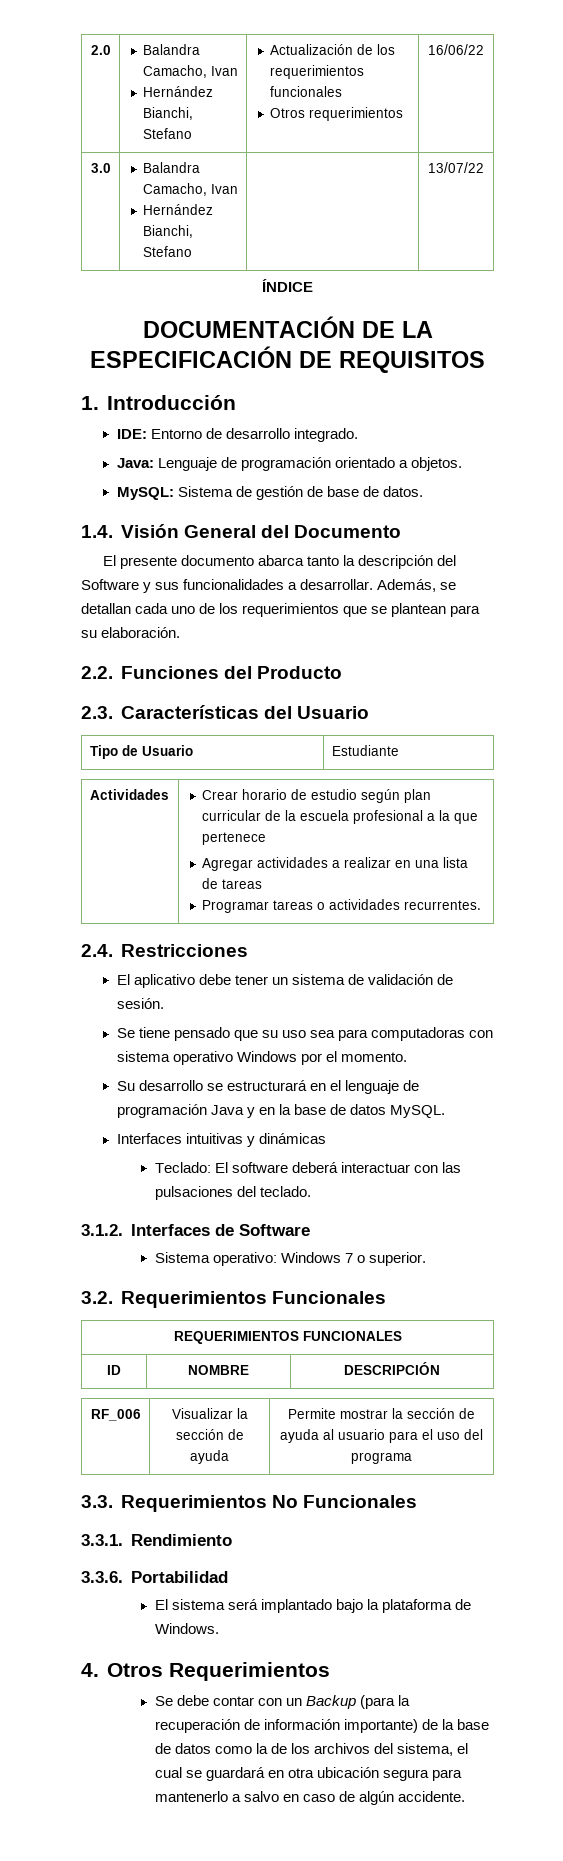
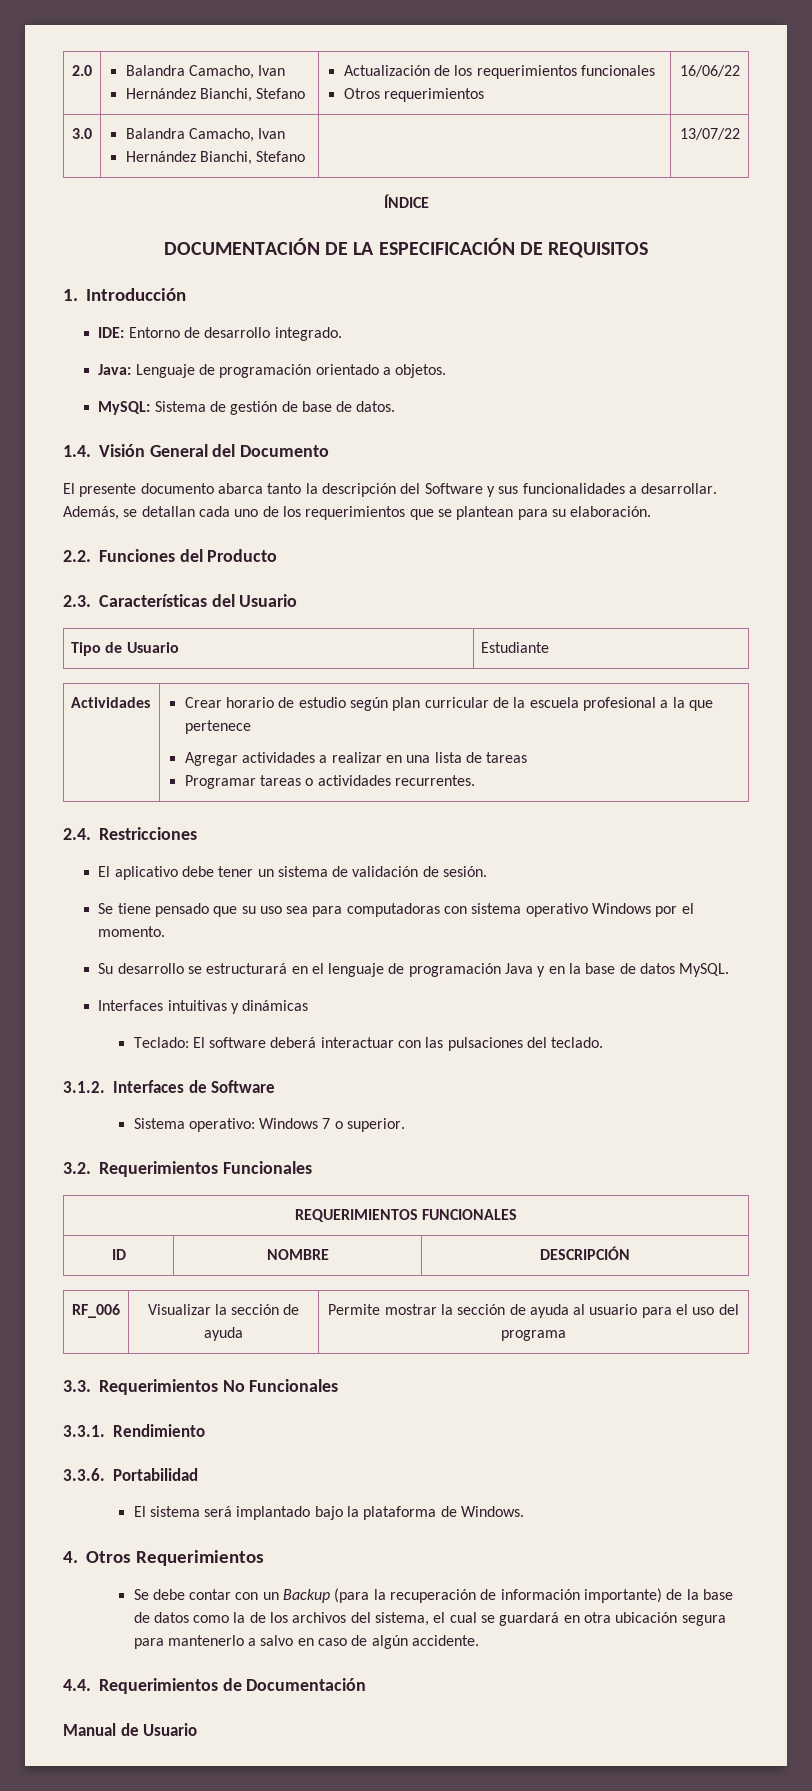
+ 4.4. Requerimientos de Documentación
+ Manual de Usuario

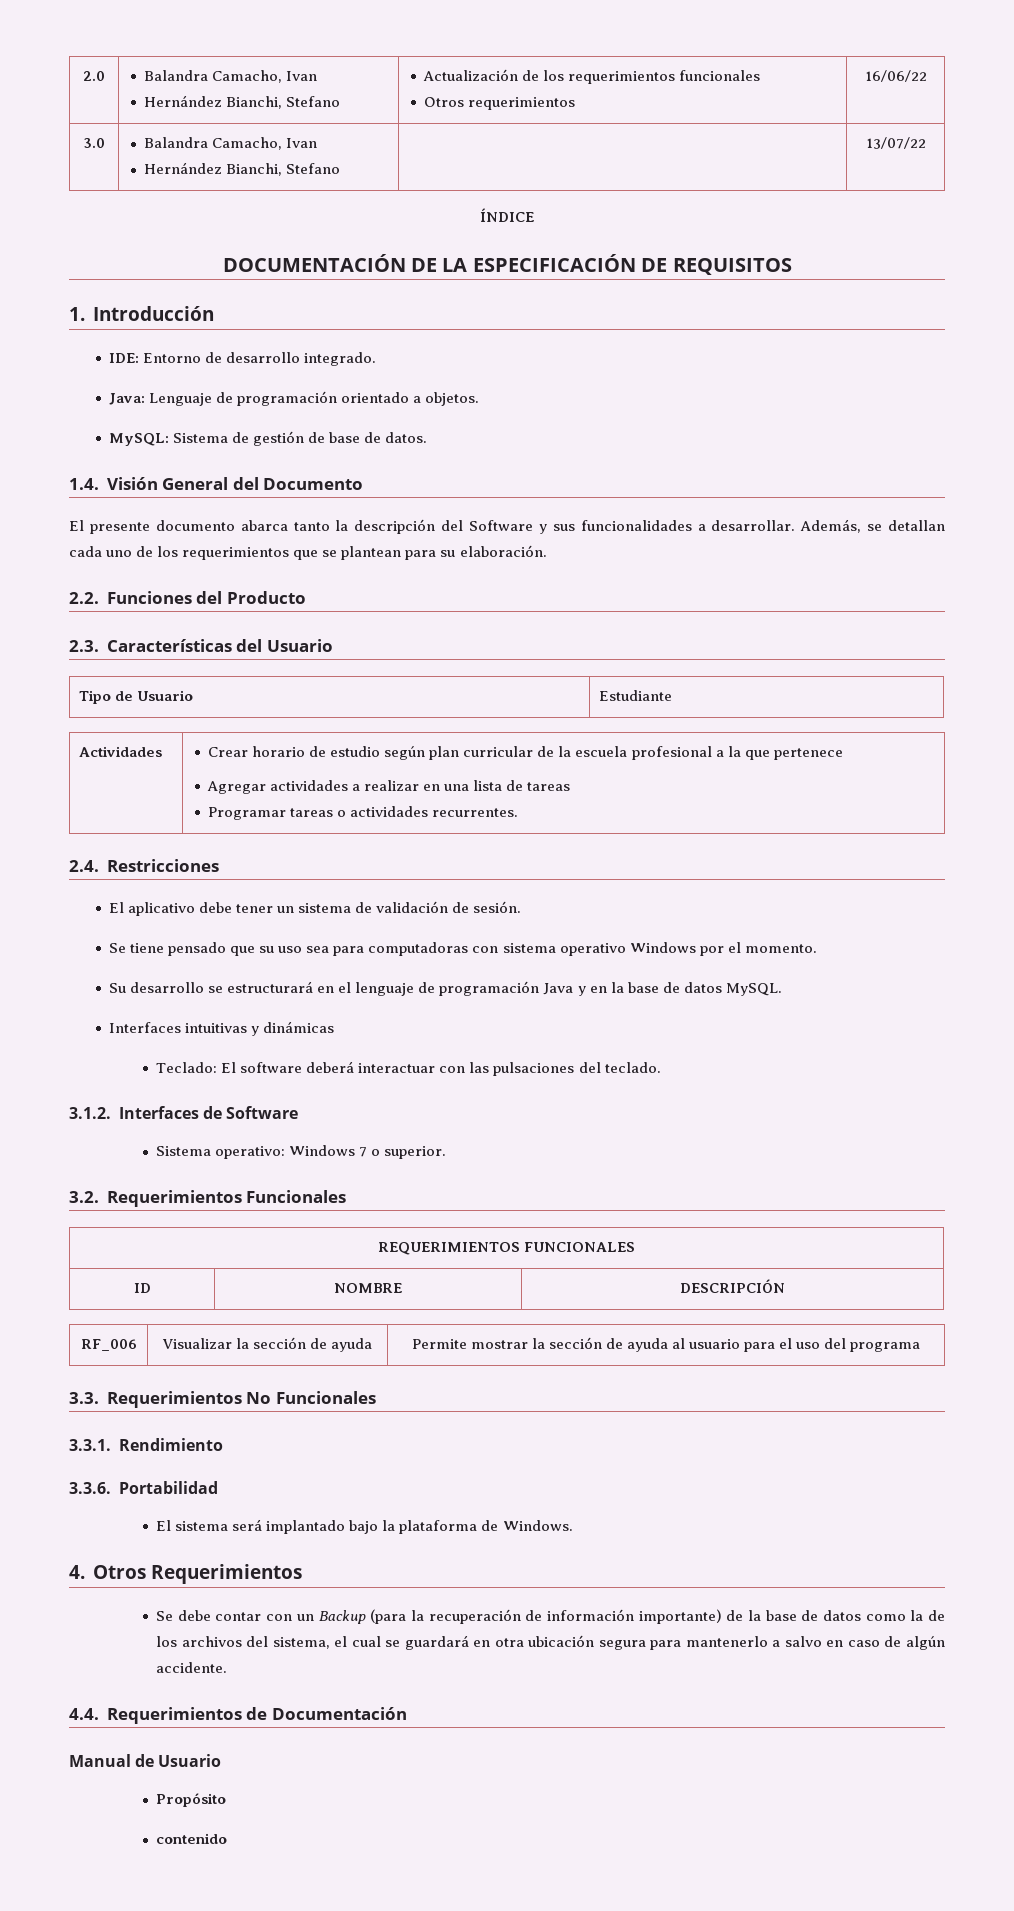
+ Propósito
+ contenido

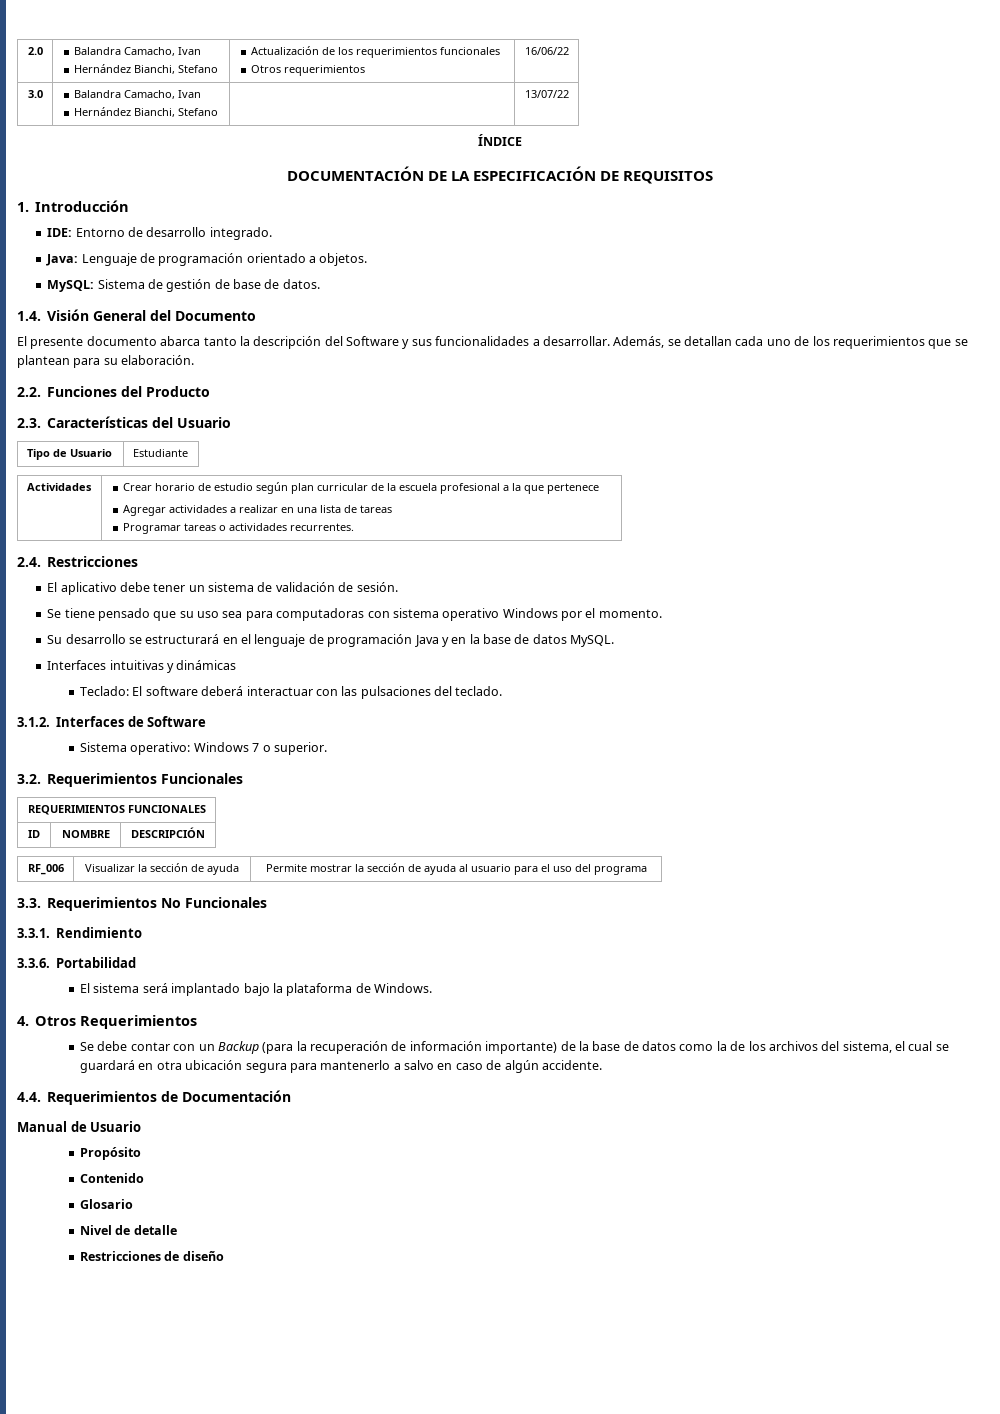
- contenido
+ Contenido
+ Glosario
+ Nivel de detalle
+ Restricciones de diseño

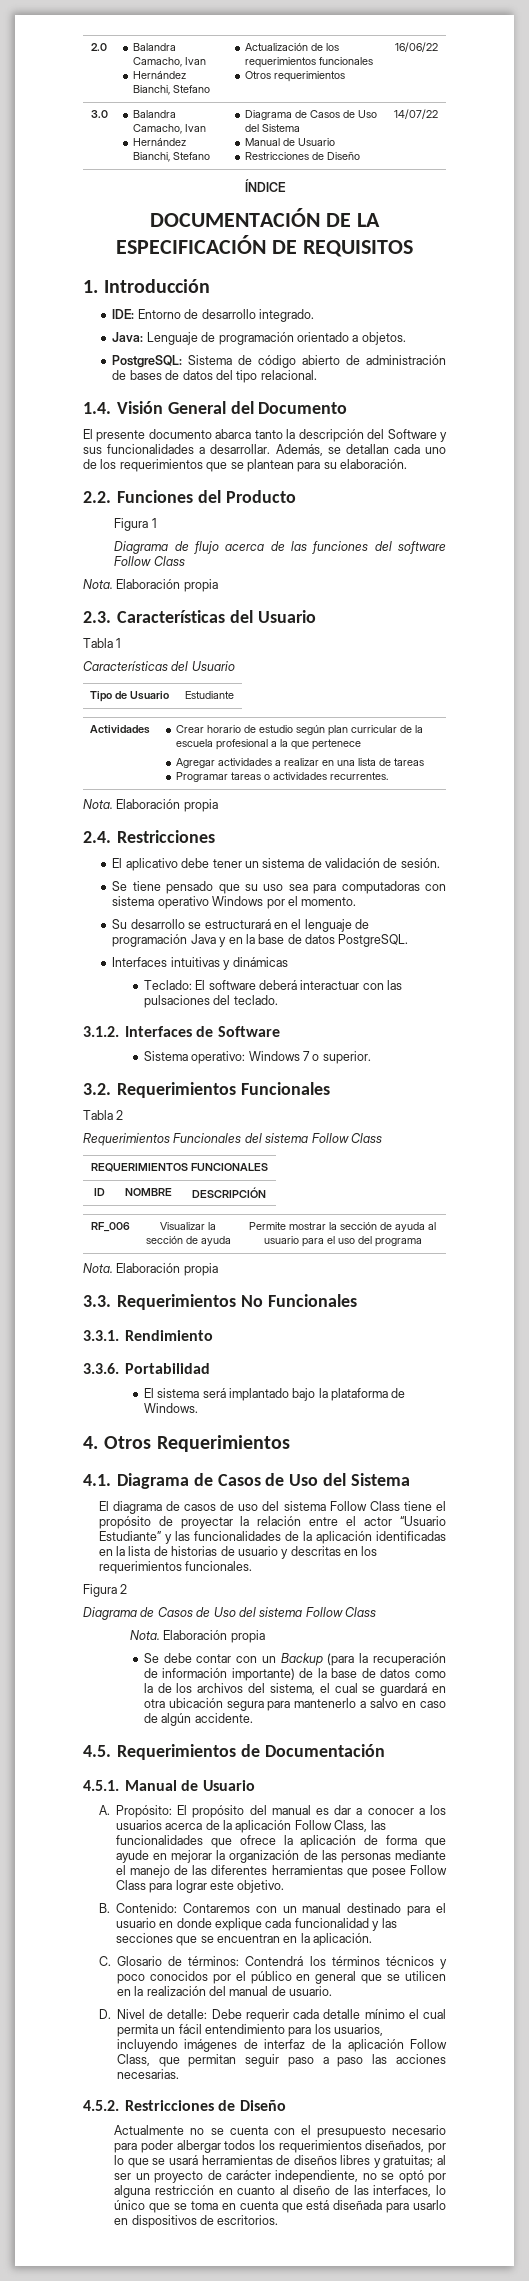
  3.0 | Balandra Camacho, Ivan
- Hernández Bianchi, Stefano | | 13/07/22
+ Hernández Bianchi, Stefano | Diagrama de Casos de Uso del Sistema
+ Manual de Usuario
+ Restricciones de Diseño | 14/07/22
- MySQL: Sistema de gestión de base de datos.
+ PostgreSQL: Sistema de código abierto de administración de bases de datos del tipo relacional.
+ Figura 1
+ Diagrama de flujo acerca de las funciones del software Follow Class
+ Nota. Elaboración propia
+ Tabla 1
+ Características del Usuario
  Actividades | Crear horario de estudio según plan curricular de la escuela profesional a la que pertenece
  Agregar actividades a realizar en una lista de tareas
  Programar tareas o actividades recurrentes.
+ Nota. Elaboración propia
- Su desarrollo se estructurará en el lenguaje de programación Java y en la base de datos MySQL.
+ Su desarrollo se estructurará en el lenguaje de programación Java y en la base de datos PostgreSQL.
+ Tabla 2
+ Requerimientos Funcionales del sistema Follow Class
  RF_006 | Visualizar la sección de ayuda | Permite mostrar la sección de ayuda al usuario para el uso del programa
+ Nota. Elaboración propia
+ 4.1. Diagrama de Casos de Uso del Sistema
+ El diagrama de casos de uso del sistema Follow Class tiene el propósito de proyectar la relación entre el actor “Usuario Estudiante” y las funcionalidades de la aplicación identificadas en la lista de historias de usuario y descritas en los requerimientos funcionales.
+ Figura 2
+ Diagrama de Casos de Uso del sistema Follow Class
+ Nota. Elaboración propia
- 4.4. Requerimientos de Documentación
+ 4.5. Requerimientos de Documentación
- Manual de Usuario
- Propósito
- Contenido
- Glosario
- Nivel de detalle
- Restricciones de diseño
+ 4.5.1. Manual de Usuario
+ A. Propósito: El propósito del manual es dar a conocer a los usuarios acerca de la aplicación Follow Class, las funcionalidades que ofrece la aplicación de forma que ayude en mejorar la organización de las personas mediante el manejo de las diferentes herramientas que posee Follow Class para lograr este objetivo.
+ B. Contenido: Contaremos con un manual destinado para el usuario en donde explique cada funcionalidad y las secciones que se encuentran en la aplicación.
+ C. Glosario de términos: Contendrá los términos técnicos y poco conocidos por el público en general que se utilicen en la realización del manual de usuario.
+ D. Nivel de detalle: Debe requerir cada detalle mínimo el cual permita un fácil entendimiento para los usuarios, incluyendo imágenes de interfaz de la aplicación Follow Class, que permitan seguir paso a paso las acciones necesarias.
+ 4.5.2. Restricciones de Diseño
+ Actualmente no se cuenta con el presupuesto necesario para poder albergar todos los requerimientos diseñados, por lo que se usará herramientas de diseños libres y gratuitas; al ser un proyecto de carácter independiente, no se optó por alguna restricción en cuanto al diseño de las interfaces, lo único que se toma en cuenta que está diseñada para usarlo en dispositivos de escritorios.

